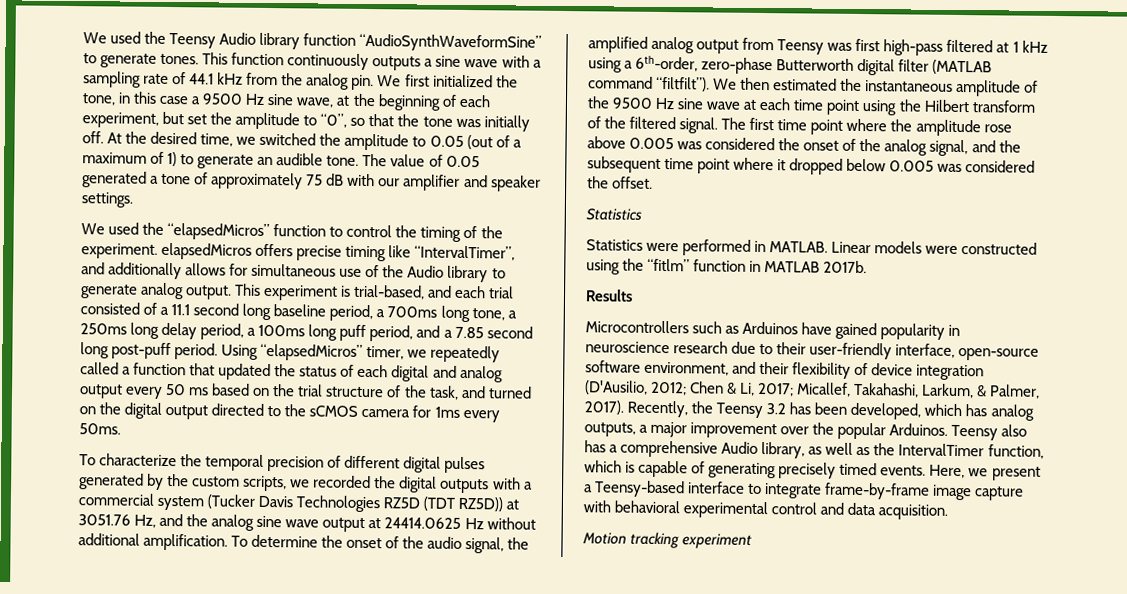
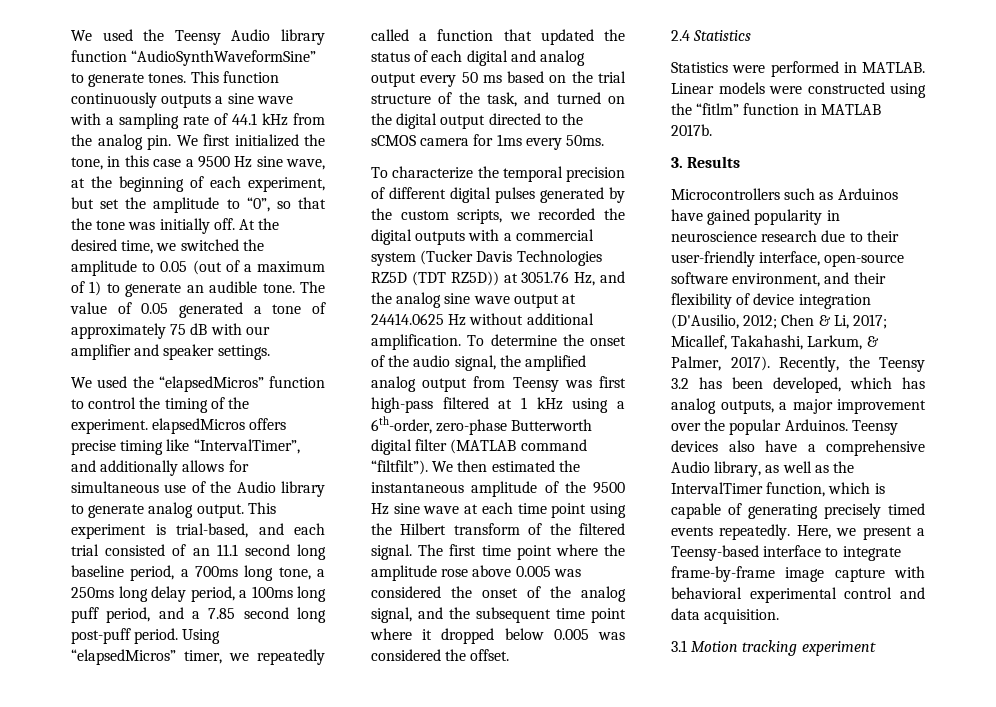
- This experiment is trial-based, and each trial consisted of a 11.1 second long baseline period, a 700ms long tone, a 250ms long delay period, a 100ms long puff period, and a 7.85 second long post-puff period.
+ This experiment is trial-based, and each trial consisted of an 11.1 second long baseline period, a 700ms long tone, a 250ms long delay period, a 100ms long puff period, and a 7.85 second long post-puff period.
  The first time point where the amplitude rose above 0.005 was considered the onset of the analog signal, and the subsequent time point where it dropped below 0.005 was considered the offset.
- Statistics
+ 2.4 Statistics
- Results
+ 3. Results
- Teensy also has a comprehensive Audio library, as well as the IntervalTimer function, which is capable of generating precisely timed events.
+ Teensy devices also have a comprehensive Audio library, as well as the IntervalTimer function, which is capable of generating precisely timed events repeatedly.
- Motion tracking experiment
+ 3.1 Motion tracking experiment

